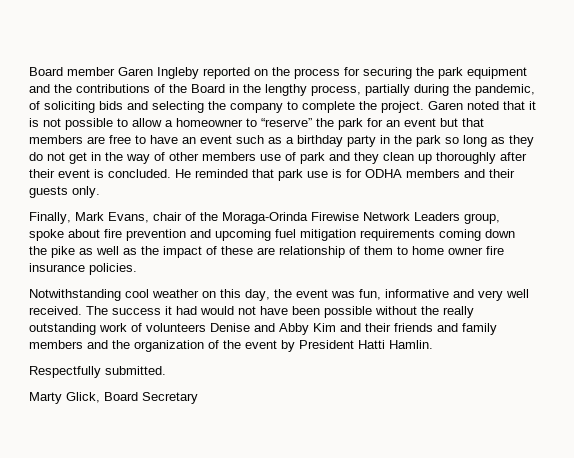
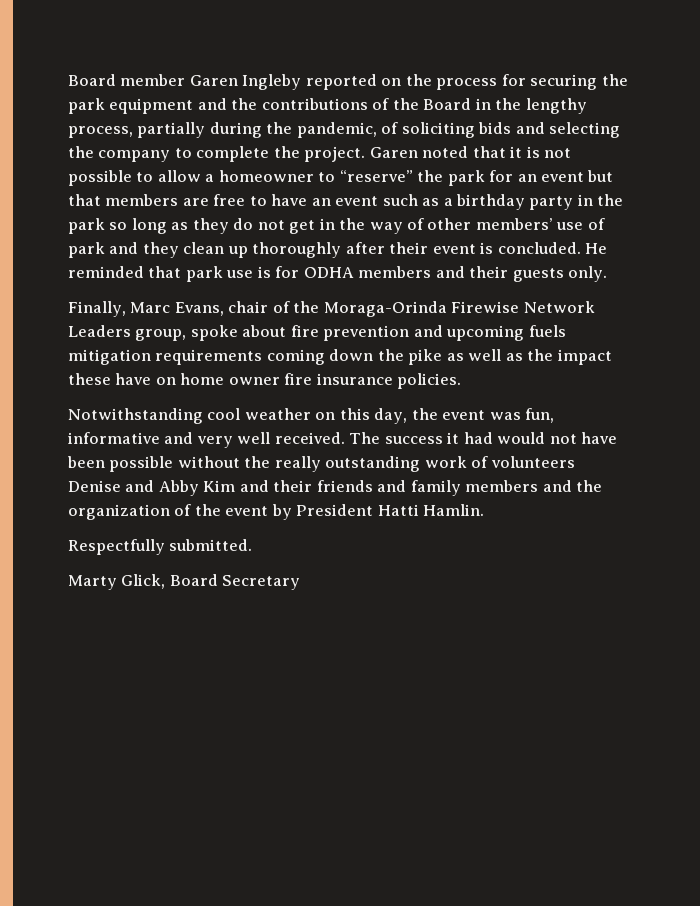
- Garen noted that it is not possible to allow a homeowner to “reserve” the park for an event but that members are free to have an event such as a birthday party in the park so long as they do not get in the way of other members use of park and they clean up thoroughly after their event is concluded.
+ Garen noted that it is not possible to allow a homeowner to “reserve” the park for an event but that members are free to have an event such as a birthday party in the park so long as they do not get in the way of other members’ use of park and they clean up thoroughly after their event is concluded.
- Finally, Mark Evans, chair of the Moraga-Orinda Firewise Network Leaders group, spoke about fire prevention and upcoming fuel mitigation requirements coming down the pike as well as the impact of these are relationship of them to home owner fire insurance policies.
+ Finally, Marc Evans, chair of the Moraga-Orinda Firewise Network Leaders group, spoke about fire prevention and upcoming fuels mitigation requirements coming down the pike as well as the impact these have on home owner fire insurance policies.

